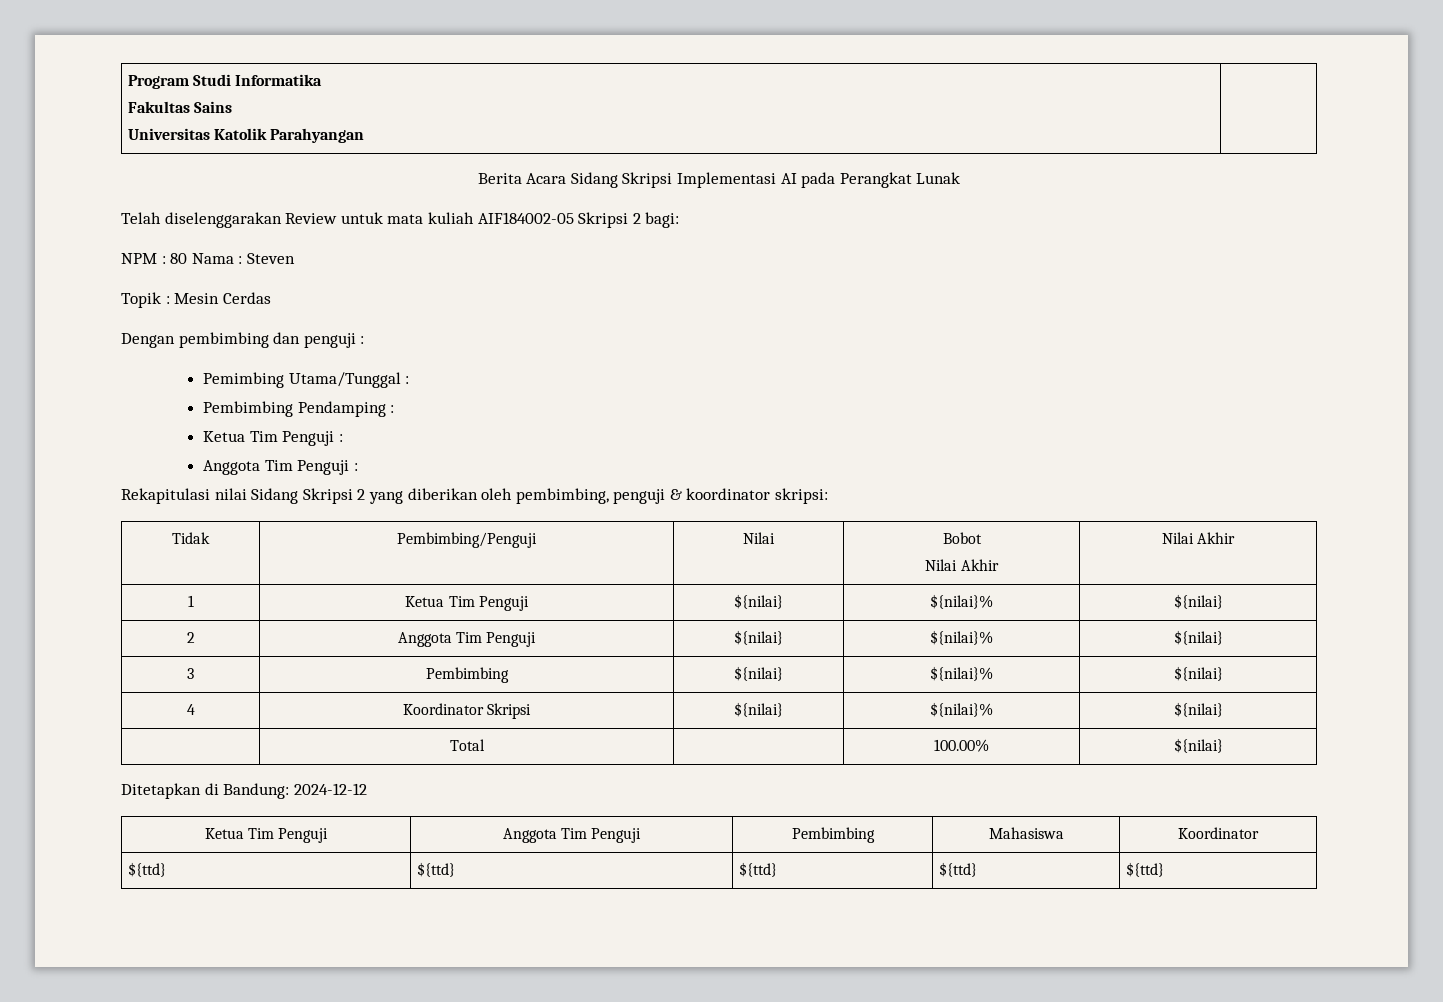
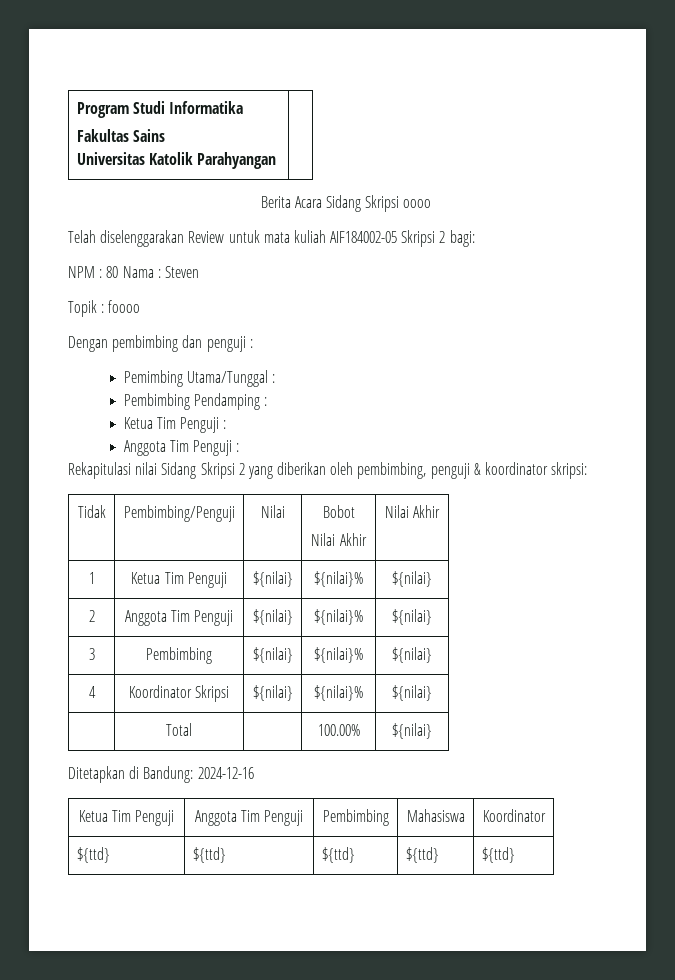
- Berita Acara Sidang Skripsi Implementasi AI pada Perangkat Lunak
+ Berita Acara Sidang Skripsi oooo
- Topik : Mesin Cerdas
+ Topik : foooo
- Ditetapkan di Bandung: 2024-12-12
+ Ditetapkan di Bandung: 2024-12-16

